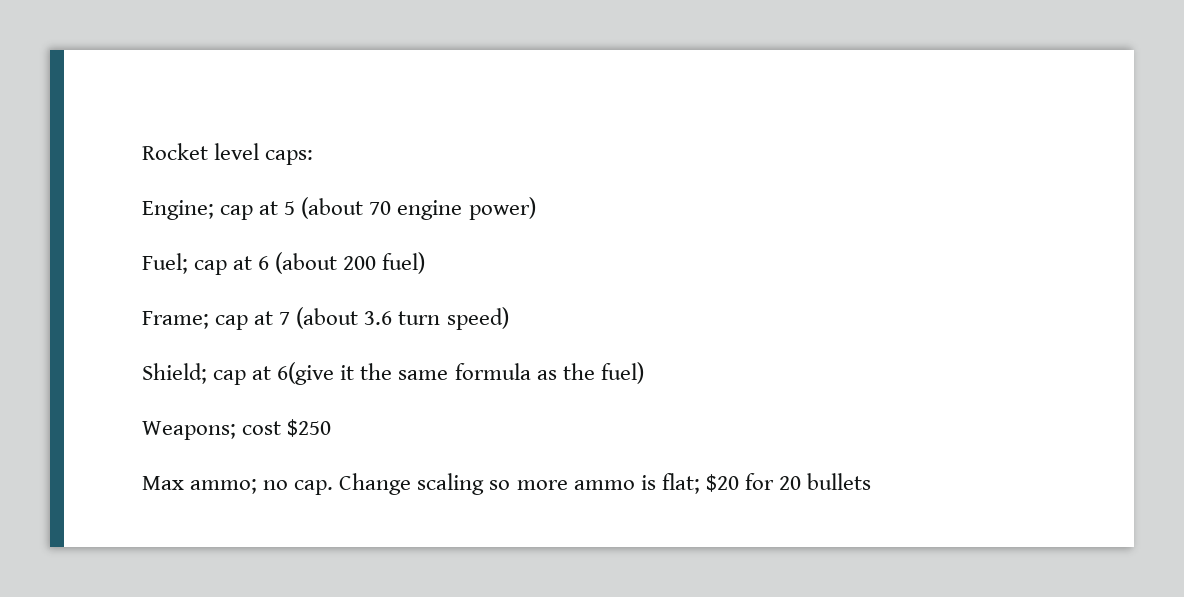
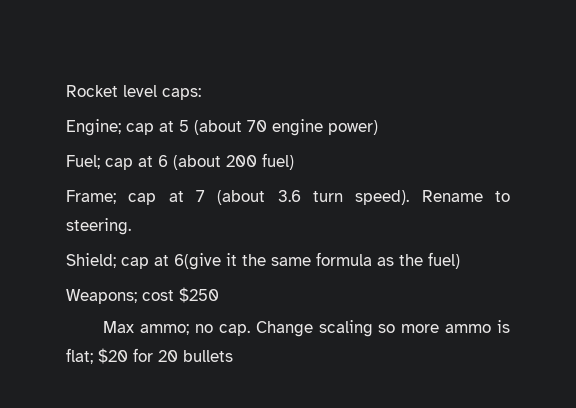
- Frame; cap at 7 (about 3.6 turn speed)
+ Frame; cap at 7 (about 3.6 turn speed). Rename to steering.

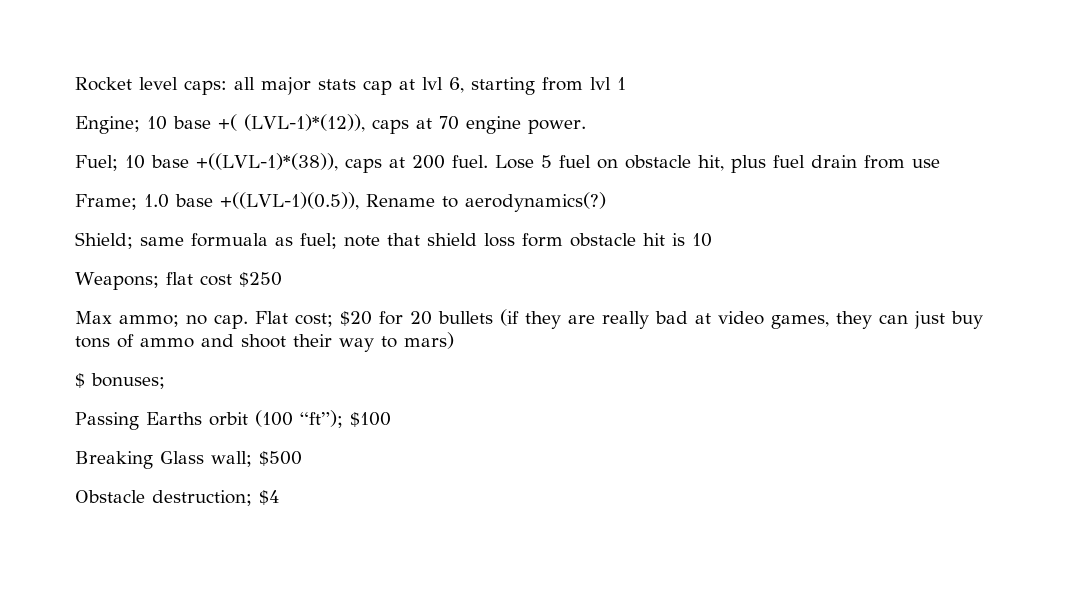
- Rocket level caps:
- Engine; cap at 5 (about 70 engine power)
+ Rocket level caps: all major stats cap at lvl 6, starting from lvl 1
+ Engine; 10 base +( (LVL-1)*(12)), caps at 70 engine power.
- Fuel; cap at 6 (about 200 fuel)
- Frame; cap at 7 (about 3.6 turn speed). Rename to steering.
+ Fuel; 10 base +((LVL-1)*(38)), caps at 200 fuel. Lose 5 fuel on obstacle hit, plus fuel drain from use
+ Frame; 1.0 base +((LVL-1)(0.5)), Rename to aerodynamics(?)
- Shield; cap at 6(give it the same formula as the fuel)
+ Shield; same formuala as fuel; note that shield loss form obstacle hit is 10
- Weapons; cost $250
+ Weapons; flat cost $250
- Change scaling so more ammo is flat; $20 for 20 bullets
+ Flat cost; $20 for 20 bullets (if they are really bad at video games, they can just buy tons of ammo and shoot their way to mars)
+ $ bonuses;
+ Passing Earths orbit (100 “ft”); $100
+ Breaking Glass wall; $500
+ Obstacle destruction; $4

